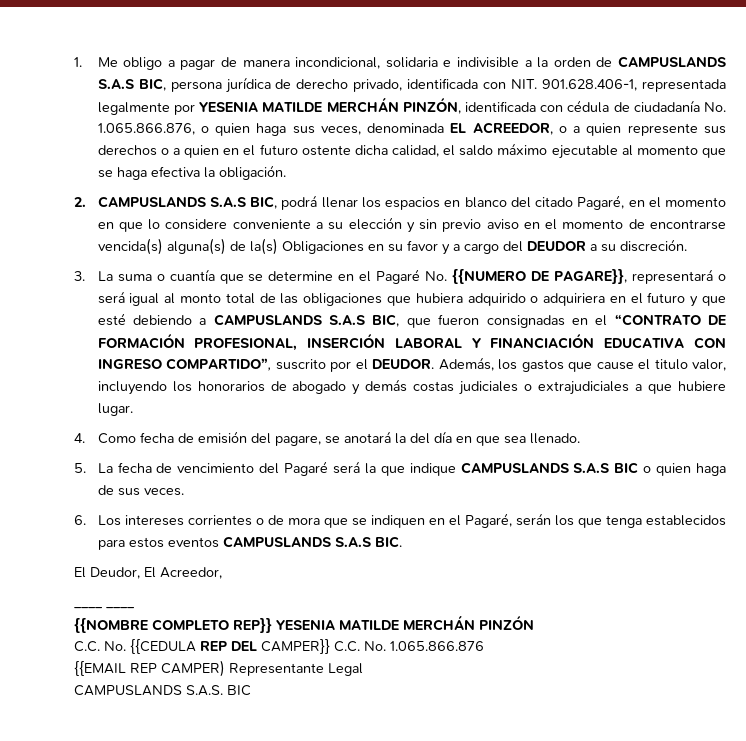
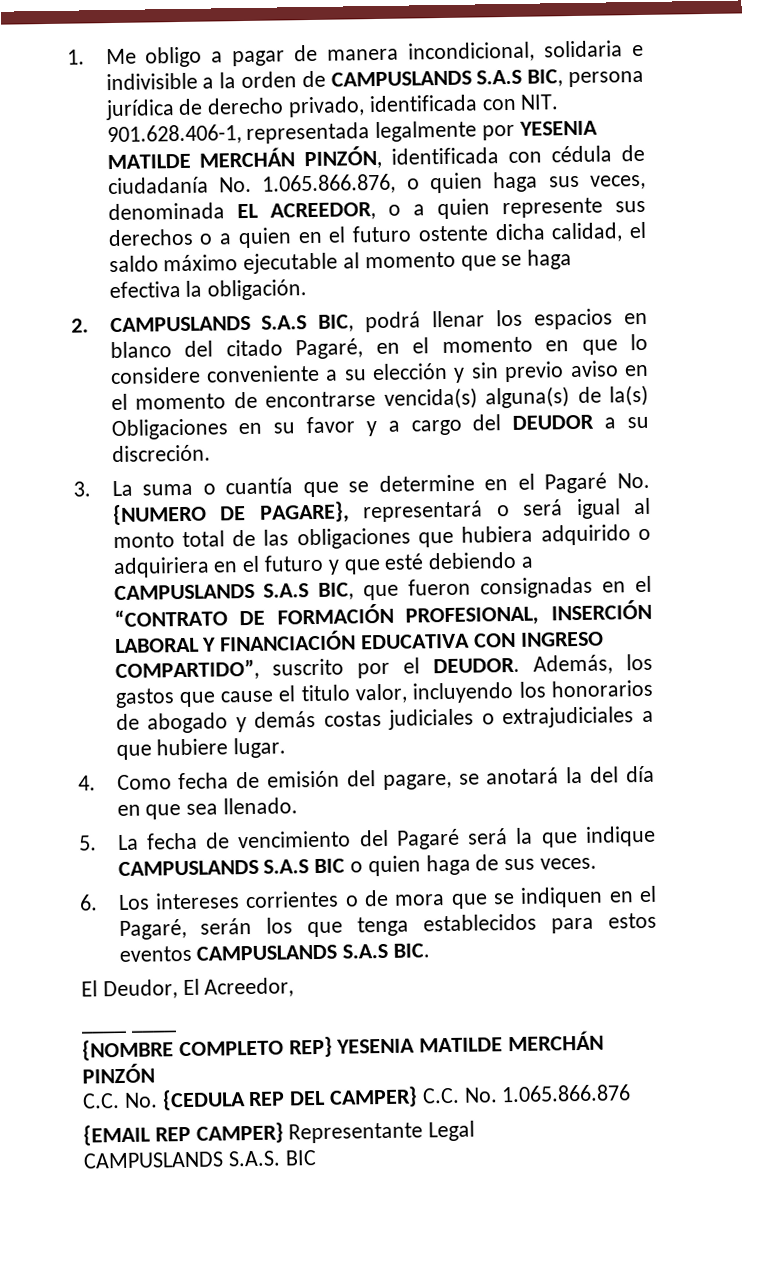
- 3. La suma o cuantía que se determine en el Pagaré No. {{NUMERO DE PAGARE}}, representará o será igual al monto total de las obligaciones que hubiera adquirido o adquiriera en el futuro y que esté debiendo a CAMPUSLANDS S.A.S BIC, que fueron consignadas en el “CONTRATO DE FORMACIÓN PROFESIONAL, INSERCIÓN LABORAL Y FINANCIACIÓN EDUCATIVA CON INGRESO COMPARTIDO”, suscrito por el DEUDOR.
+ 3. La suma o cuantía que se determine en el Pagaré No. {NUMERO DE PAGARE}, representará o será igual al monto total de las obligaciones que hubiera adquirido o adquiriera en el futuro y que esté debiendo a CAMPUSLANDS S.A.S BIC, que fueron consignadas en el “CONTRATO DE FORMACIÓN PROFESIONAL, INSERCIÓN LABORAL Y FINANCIACIÓN EDUCATIVA CON INGRESO COMPARTIDO”, suscrito por el DEUDOR.
- {{NOMBRE COMPLETO REP}} YESENIA MATILDE MERCHÁN PINZÓN
+ {NOMBRE COMPLETO REP} YESENIA MATILDE MERCHÁN PINZÓN
- C.C. No. {{CEDULA REP DEL CAMPER}} C.C. No. 1.065.866.876
+ C.C. No. {CEDULA REP DEL CAMPER} C.C. No. 1.065.866.876
- {{EMAIL REP CAMPER) Representante Legal
+ {EMAIL REP CAMPER} Representante Legal

